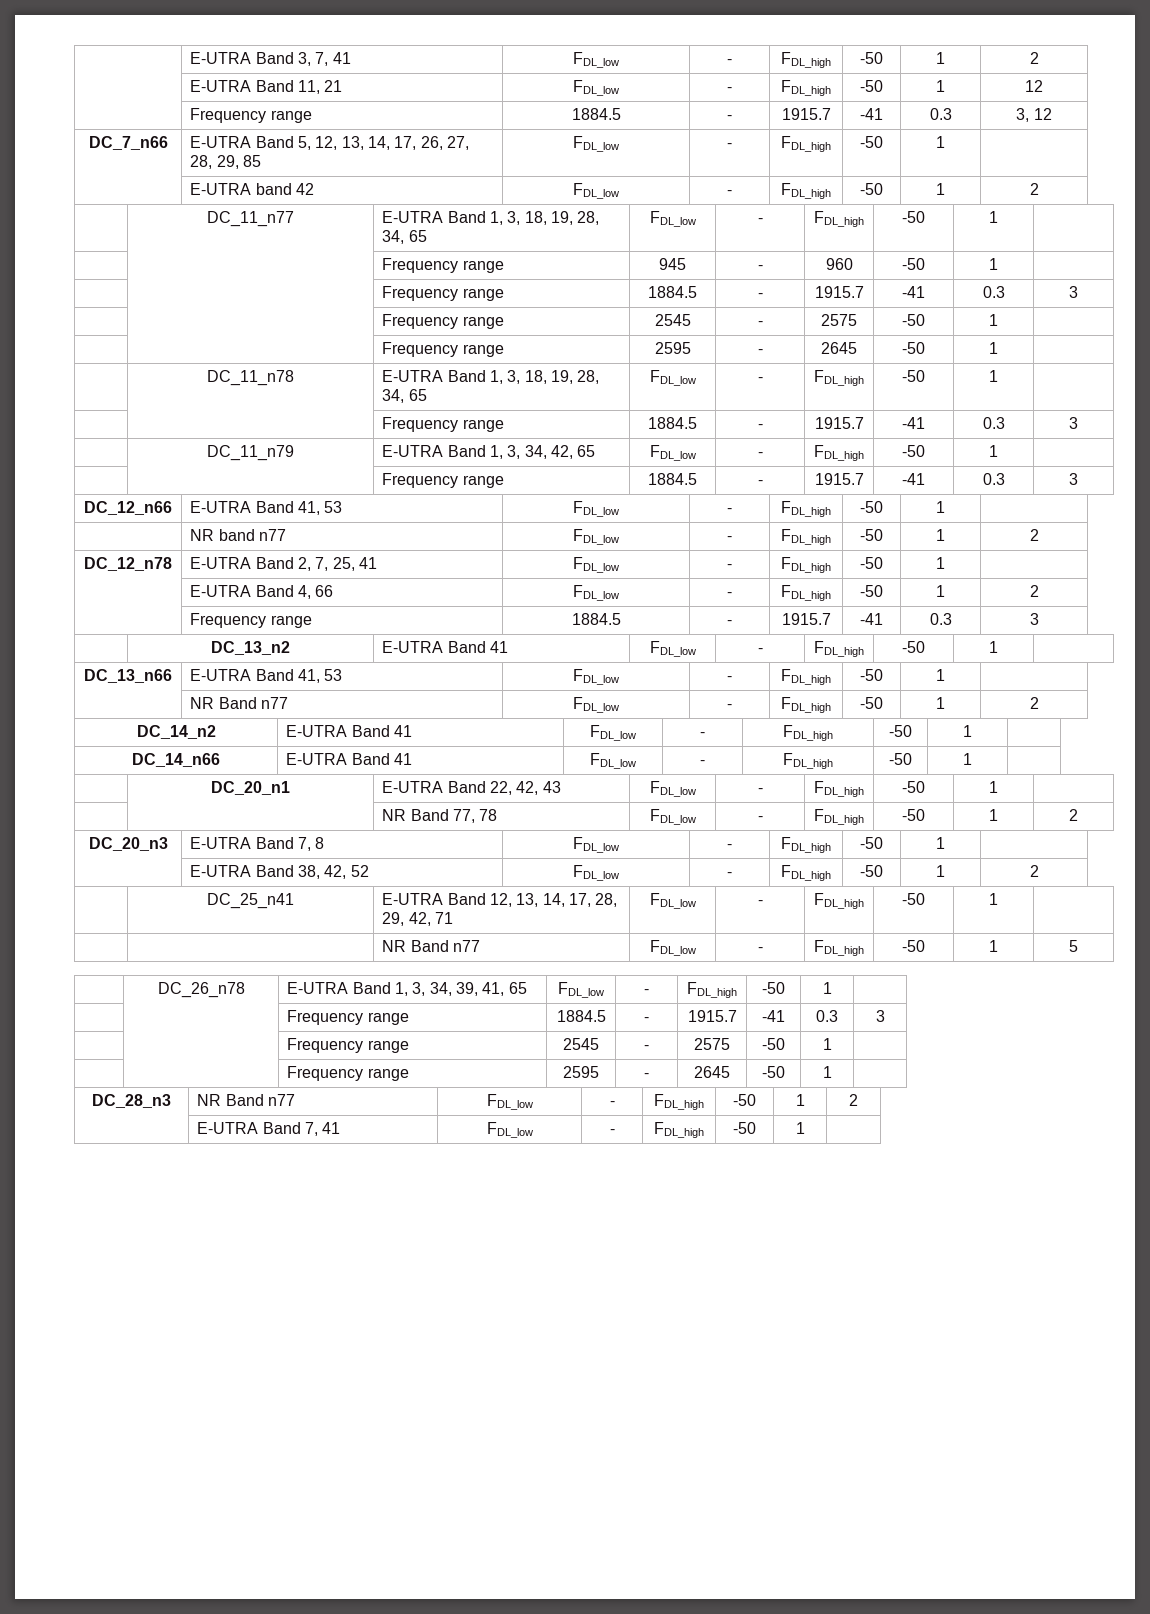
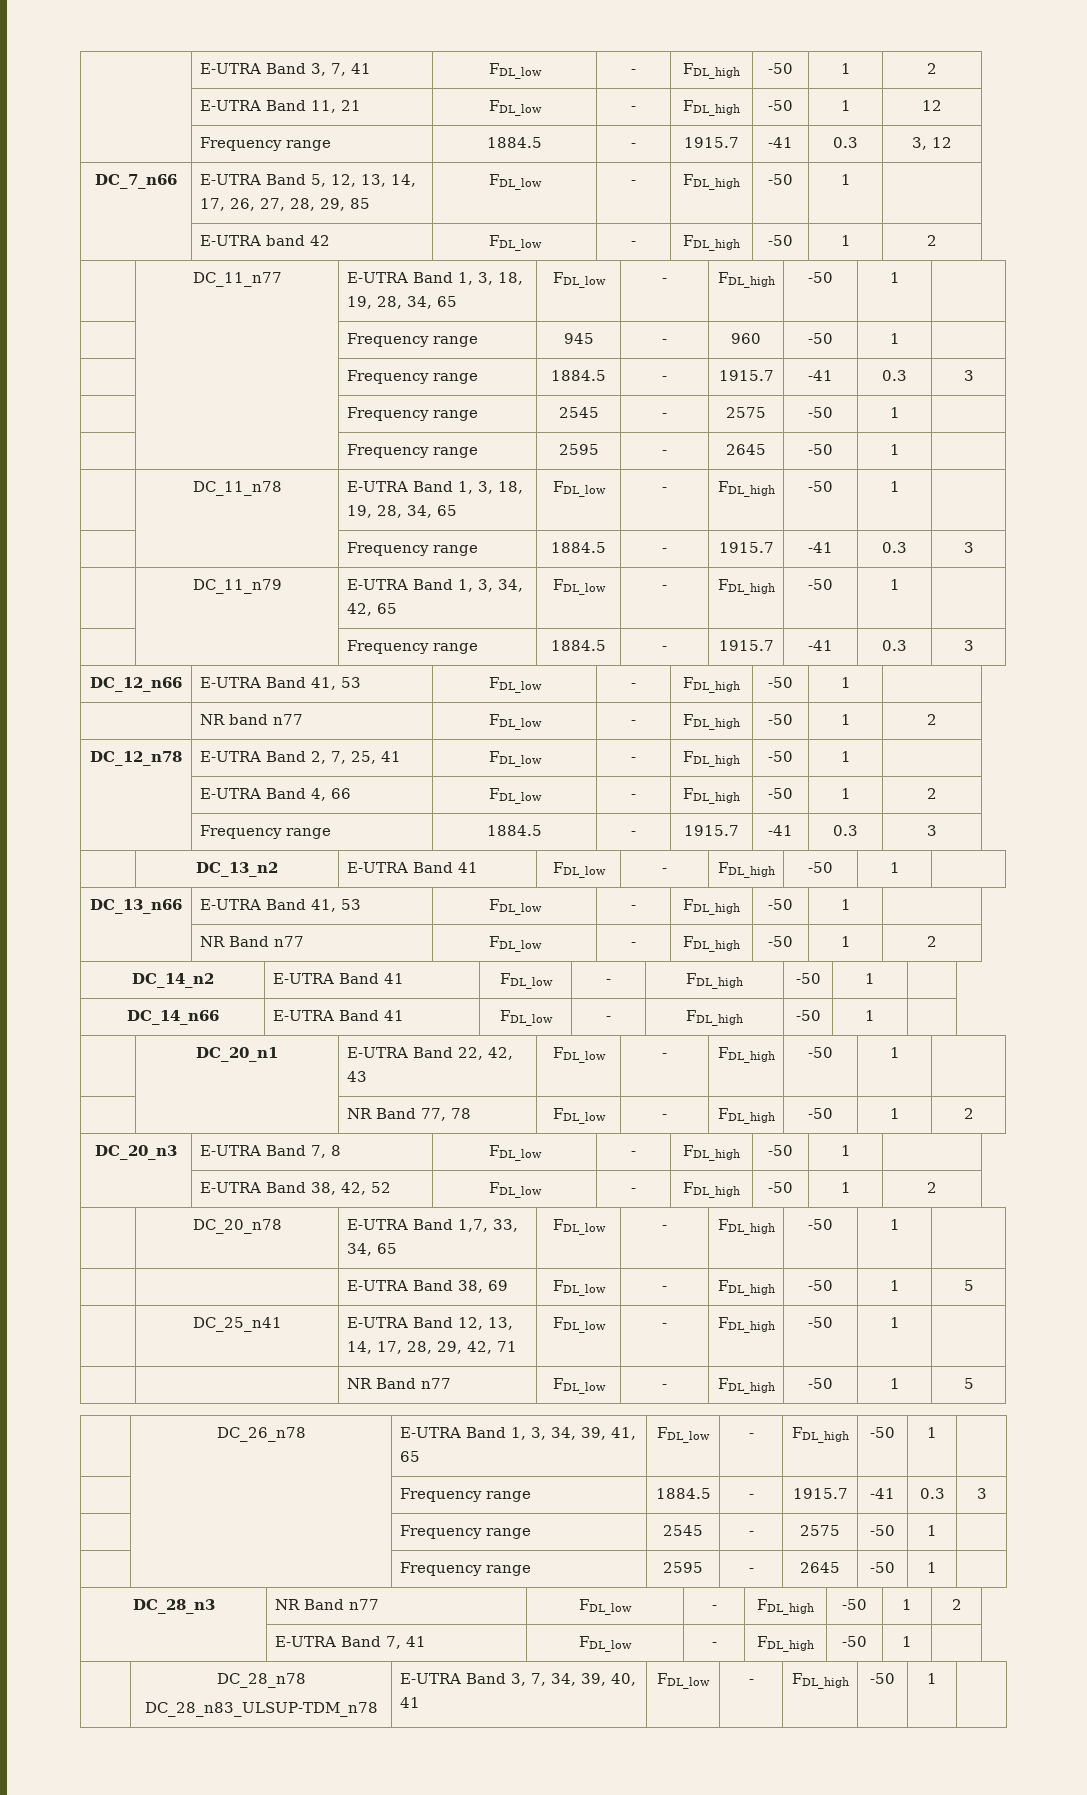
+ | DC_20_n78 | E-UTRA Band 1,7, 33, 34, 65 | FDL_low | - | FDL_high | -50 | 1 |
+ | | E-UTRA Band 38, 69 | FDL_low | - | FDL_high | -50 | 1 | 5
+ | DC_28_n78
+ DC_28_n83_ULSUP-TDM_n78 | E-UTRA Band 3, 7, 34, 39, 40, 41 | FDL_low | - | FDL_high | -50 | 1 |

